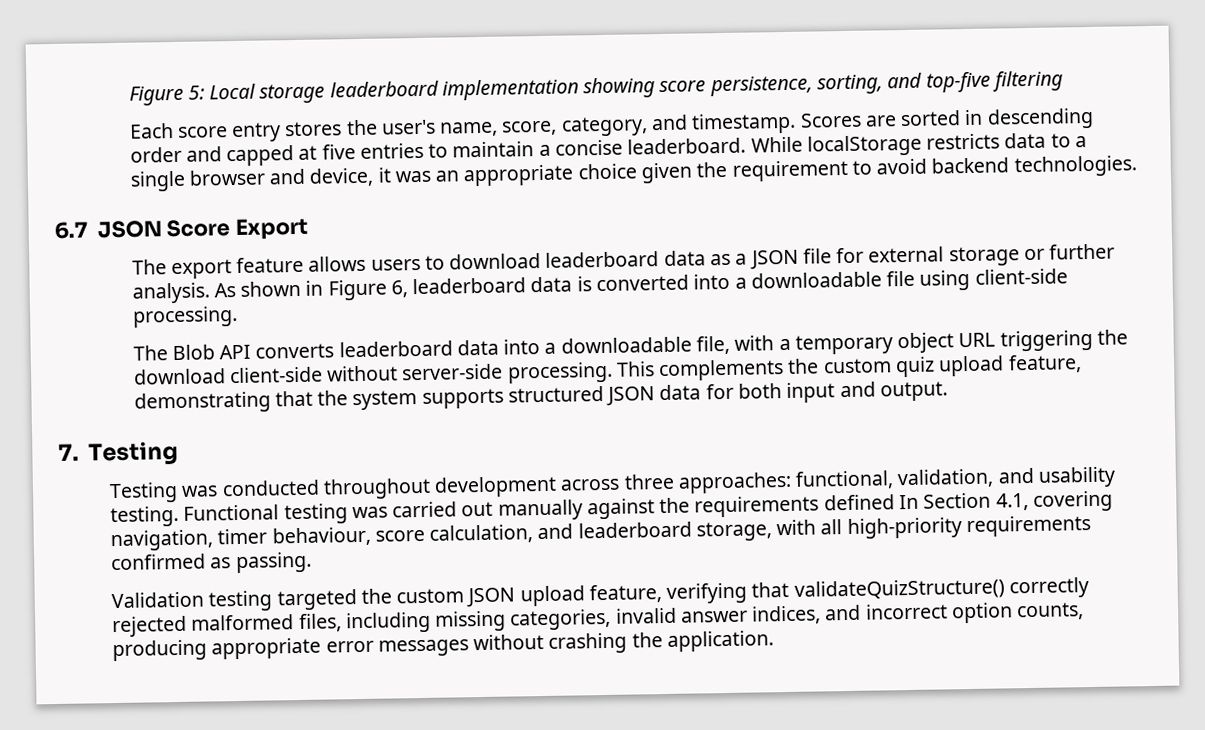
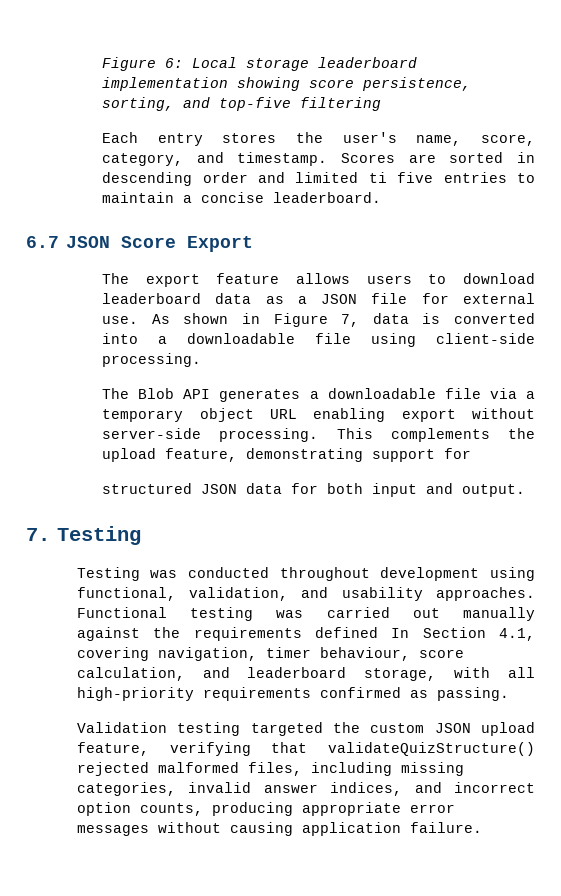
- Figure 5: Local storage leaderboard implementation showing score persistence, sorting, and top-five filtering
+ Figure 6: Local storage leaderboard implementation showing score persistence, sorting, and top-five filtering
- Each score entry stores the user's name, score, category, and timestamp.
+ Each entry stores the user's name, score, category, and timestamp.
- Scores are sorted in descending order and capped at five entries to maintain a concise leaderboard. While localStorage restricts data to a single browser and device, it was an appropriate choice given the requirement to avoid backend technologies.
+ Scores are sorted in descending order and limited ti five entries to maintain a concise leaderboard.
- The export feature allows users to download leaderboard data as a JSON file for external storage or further analysis.
+ The export feature allows users to download leaderboard data as a JSON file for external use.
- As shown in Figure 6, leaderboard data is converted into a downloadable file using client-side processing.
+ As shown in Figure 7, data is converted into a downloadable file using client-side processing.
- The Blob API converts leaderboard data into a downloadable file, with a temporary object URL triggering the download client-side without server-side processing.
+ The Blob API generates a downloadable file via a temporary object URL enabling export without server-side processing.
- This complements the custom quiz upload feature, demonstrating that the system supports structured JSON data for both input and output.
+ This complements the upload feature, demonstrating support for
+ structured JSON data for both input and output.
- Testing was conducted throughout development across three approaches: functional, validation, and usability testing.
+ Testing was conducted throughout development using functional, validation, and usability approaches.
- Validation testing targeted the custom JSON upload feature, verifying that validateQuizStructure() correctly rejected malformed files, including missing categories, invalid answer indices, and incorrect option counts, producing appropriate error messages without crashing the application.
+ Validation testing targeted the custom JSON upload feature, verifying that validateQuizStructure() rejected malformed files, including missing categories, invalid answer indices, and incorrect option counts, producing appropriate error messages without causing application failure.

